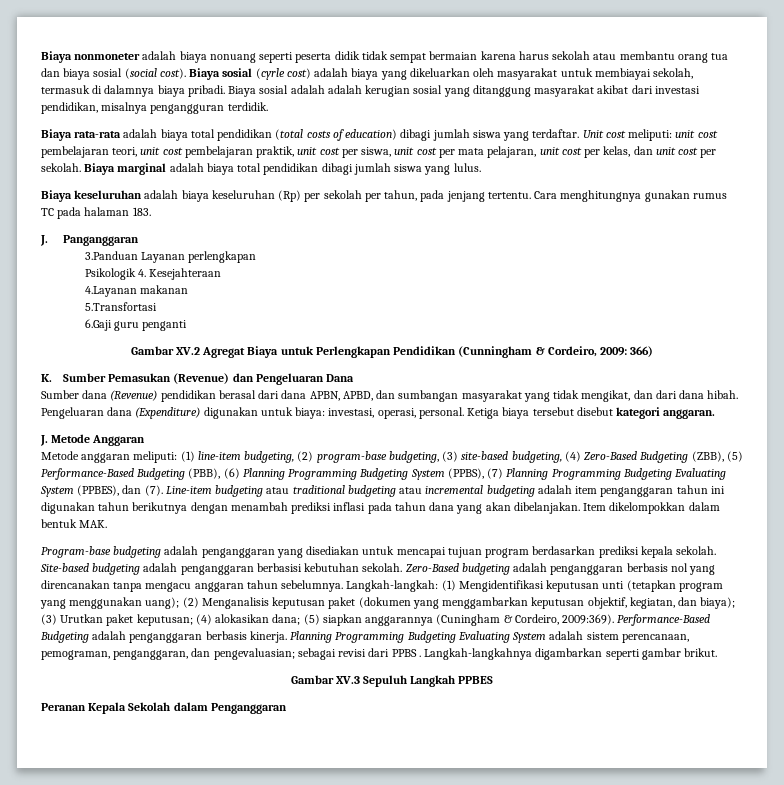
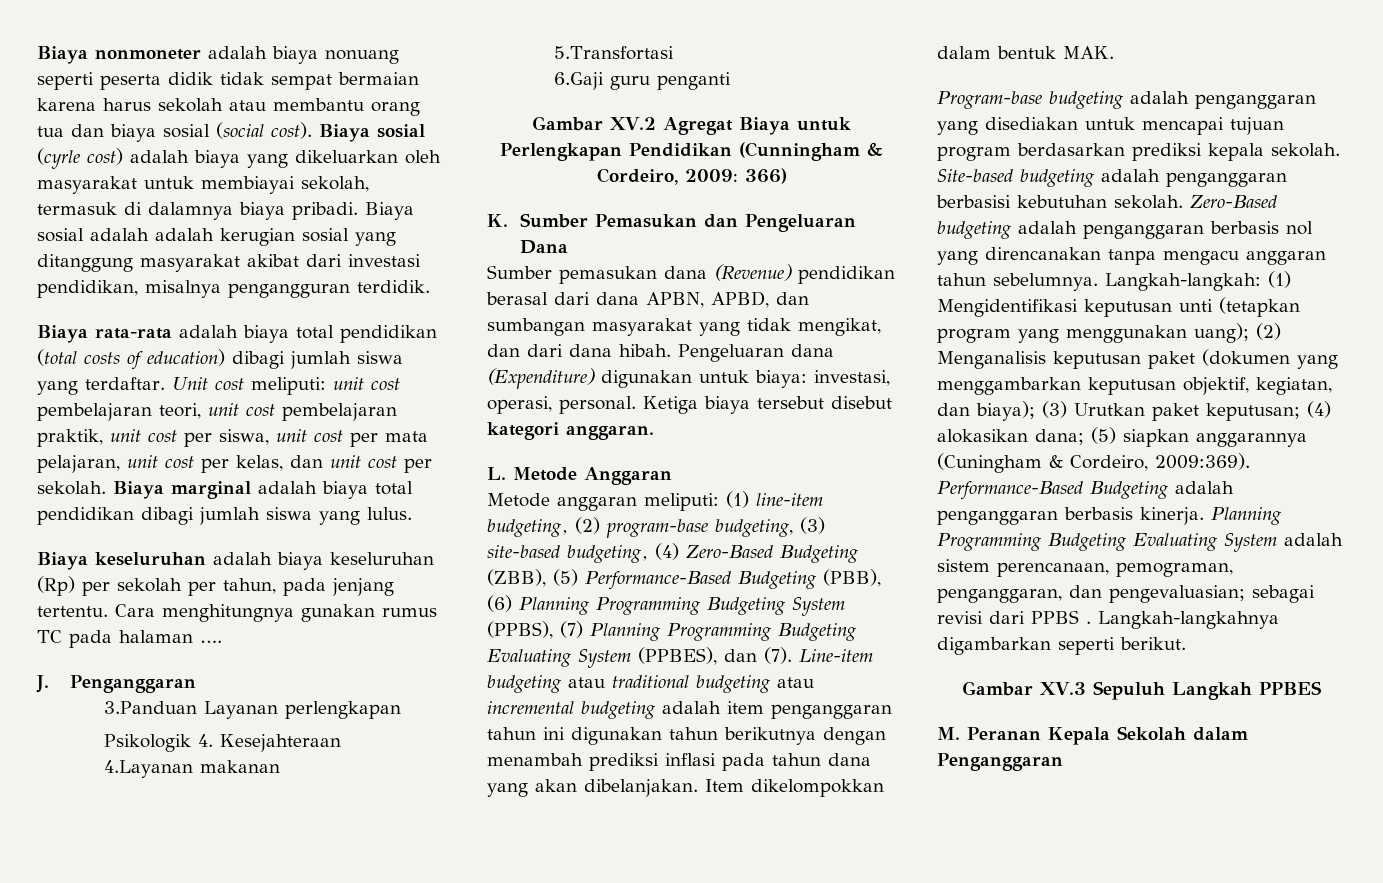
- Cara menghitungnya gunakan rumus TC pada halaman 183.
- J. Panganggaran
+ Cara menghitungnya gunakan rumus TC pada halaman ….
+ J. Penganggaran
- K. Sumber Pemasukan (Revenue) dan Pengeluaran Dana
+ K. Sumber Pemasukan dan Pengeluaran Dana
- Sumber dana (Revenue) pendidikan berasal dari dana APBN, APBD, dan sumbangan masyarakat yang tidak mengikat, dan dari dana hibah.
+ Sumber pemasukan dana (Revenue) pendidikan berasal dari dana APBN, APBD, dan sumbangan masyarakat yang tidak mengikat, dan dari dana hibah.
- J. Metode Anggaran
+ L. Metode Anggaran
- Langkah-langkahnya digambarkan seperti gambar brikut.
+ Langkah-langkahnya digambarkan seperti berikut.
- Peranan Kepala Sekolah dalam Penganggaran
+ M. Peranan Kepala Sekolah dalam Penganggaran

